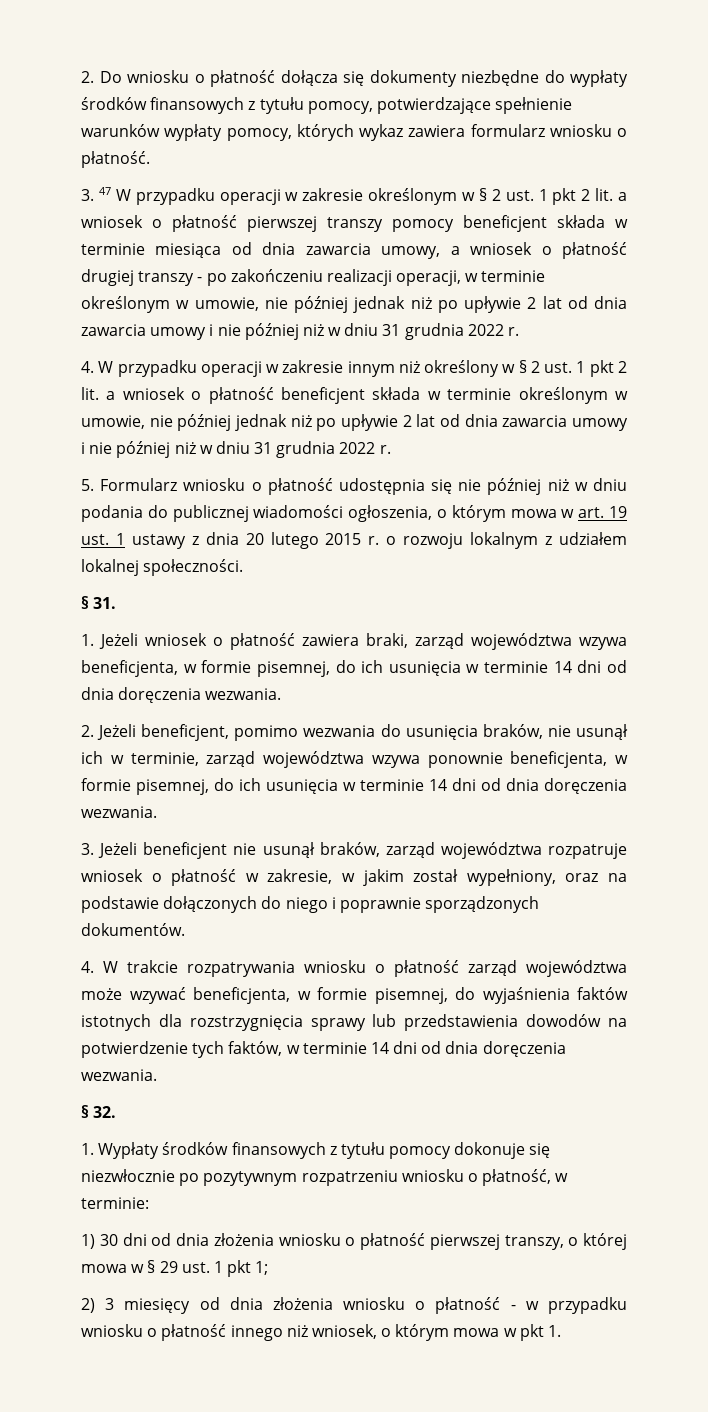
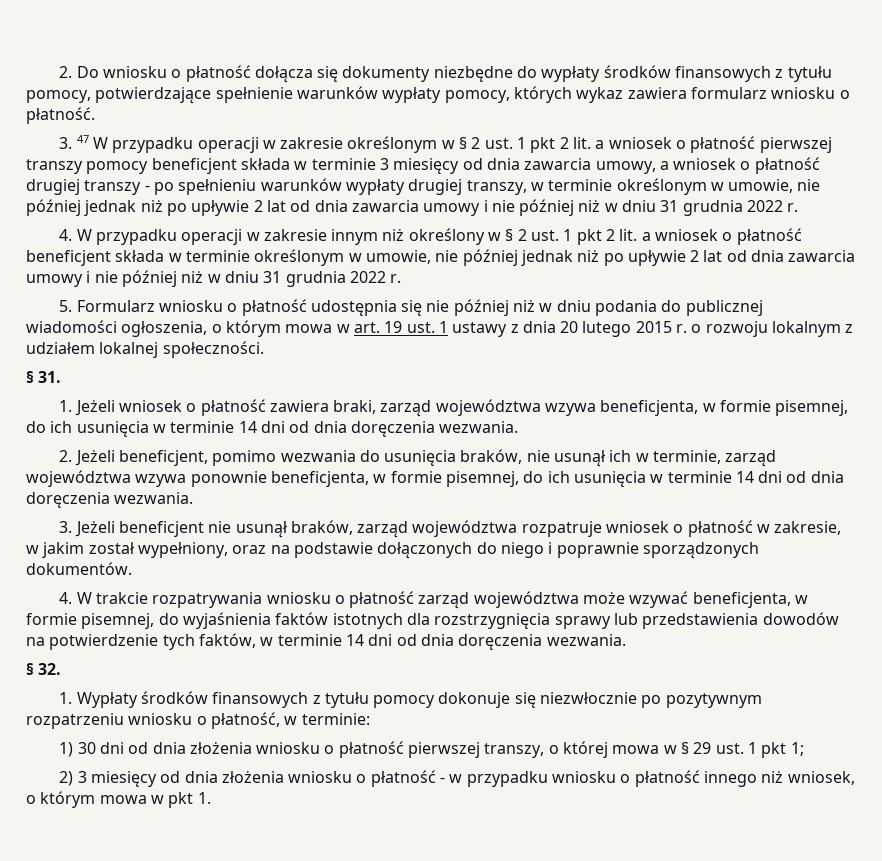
- 3. 47 W przypadku operacji w zakresie określonym w § 2 ust. 1 pkt 2 lit. a wniosek o płatność pierwszej transzy pomocy beneficjent składa w terminie miesiąca od dnia zawarcia umowy, a wniosek o płatność drugiej transzy - po zakończeniu realizacji operacji, w terminie określonym w umowie, nie później jednak niż po upływie 2 lat od dnia zawarcia umowy i nie później niż w dniu 31 grudnia 2022 r.
+ 3. 47 W przypadku operacji w zakresie określonym w § 2 ust. 1 pkt 2 lit. a wniosek o płatność pierwszej transzy pomocy beneficjent składa w terminie 3 miesięcy od dnia zawarcia umowy, a wniosek o płatność drugiej transzy - po spełnieniu warunków wypłaty drugiej transzy, w terminie określonym w umowie, nie później jednak niż po upływie 2 lat od dnia zawarcia umowy i nie później niż w dniu 31 grudnia 2022 r.

